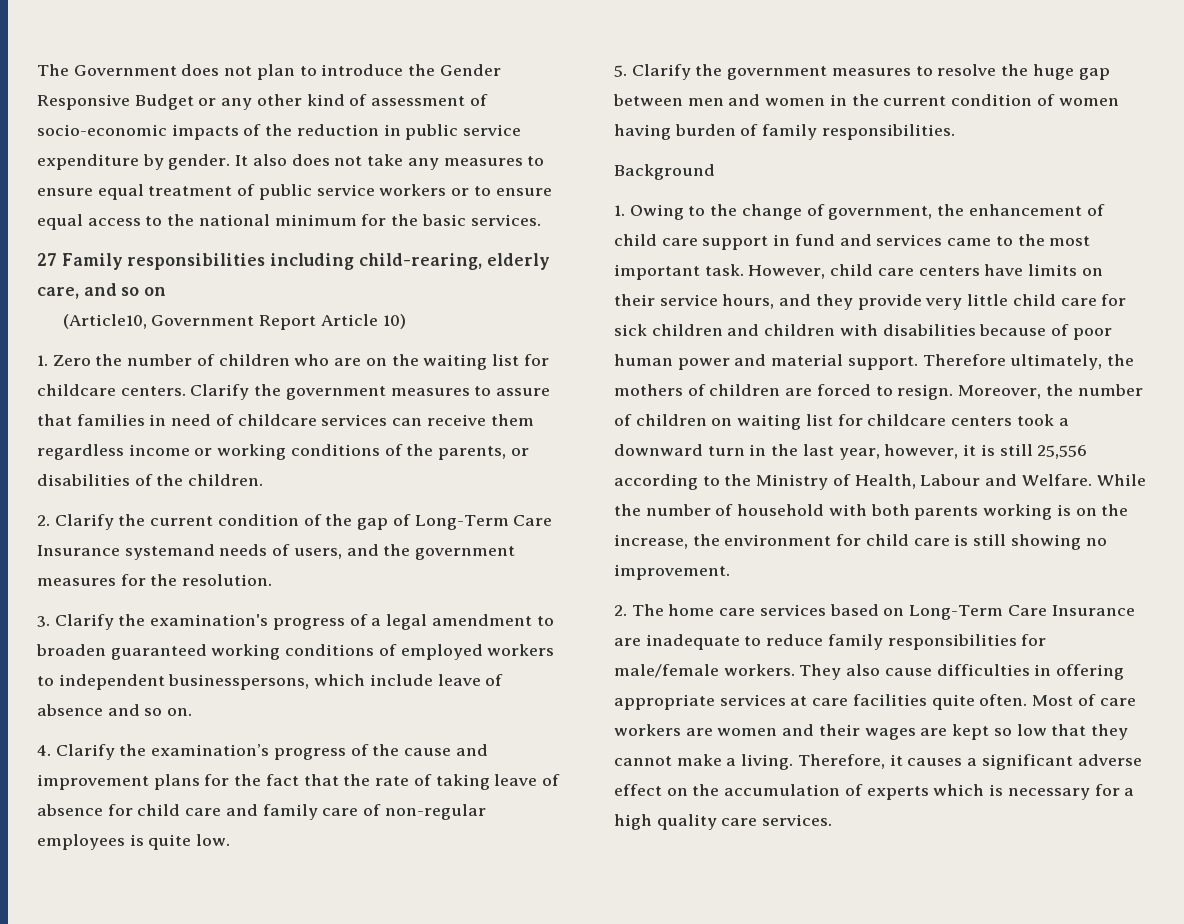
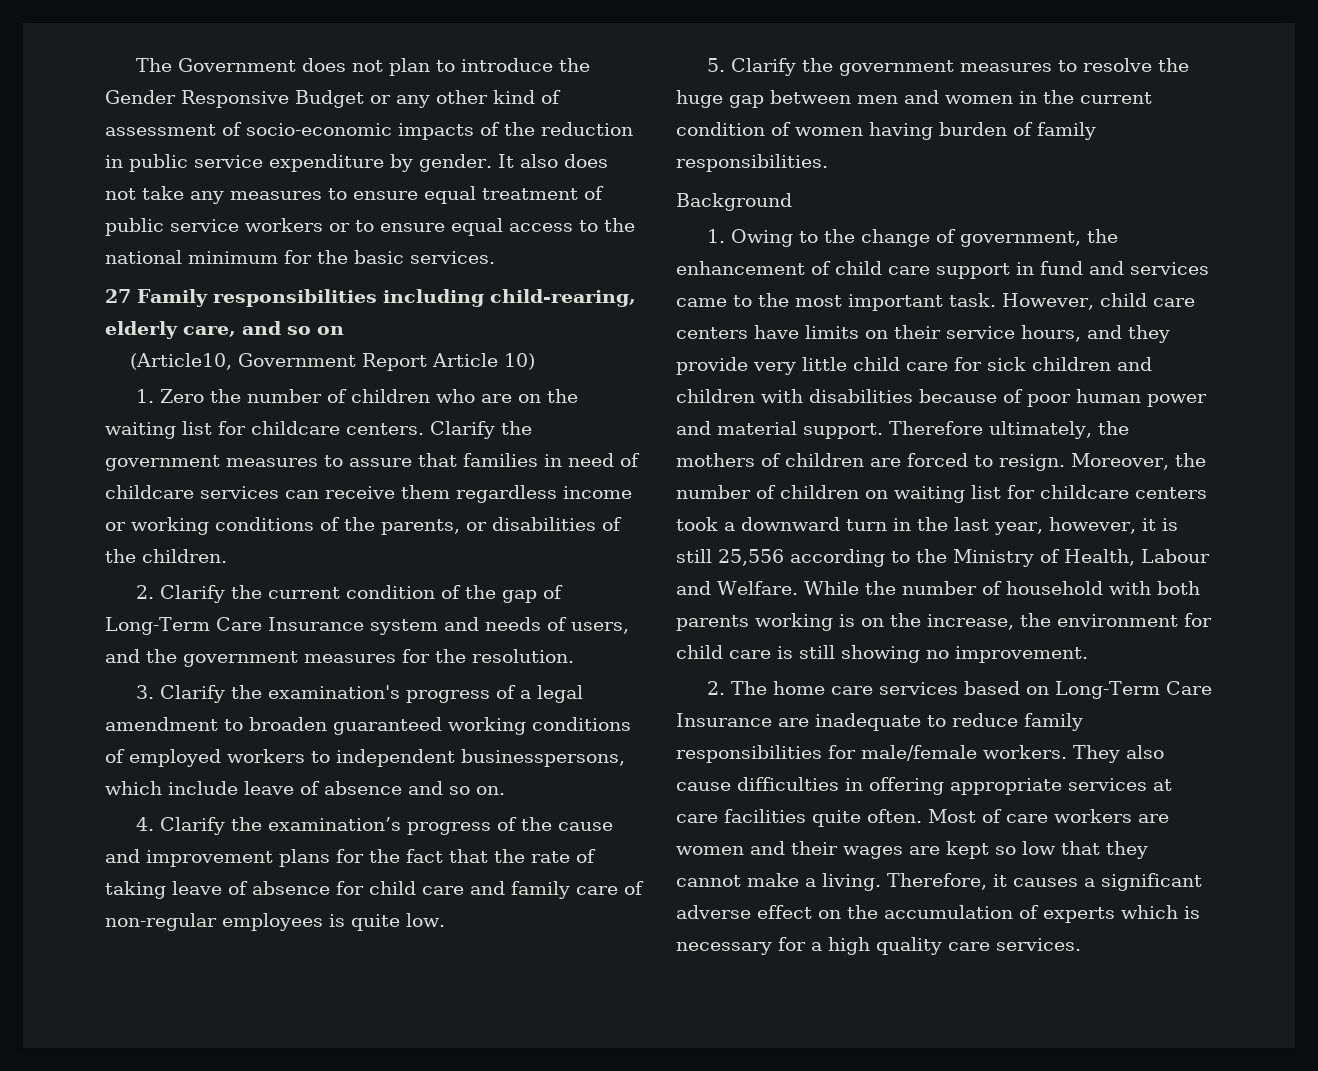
- 2. Clarify the current condition of the gap of Long-Term Care Insurance systemand needs of users, and the government measures for the resolution.
+ 2. Clarify the current condition of the gap of Long-Term Care Insurance system and needs of users, and the government measures for the resolution.

